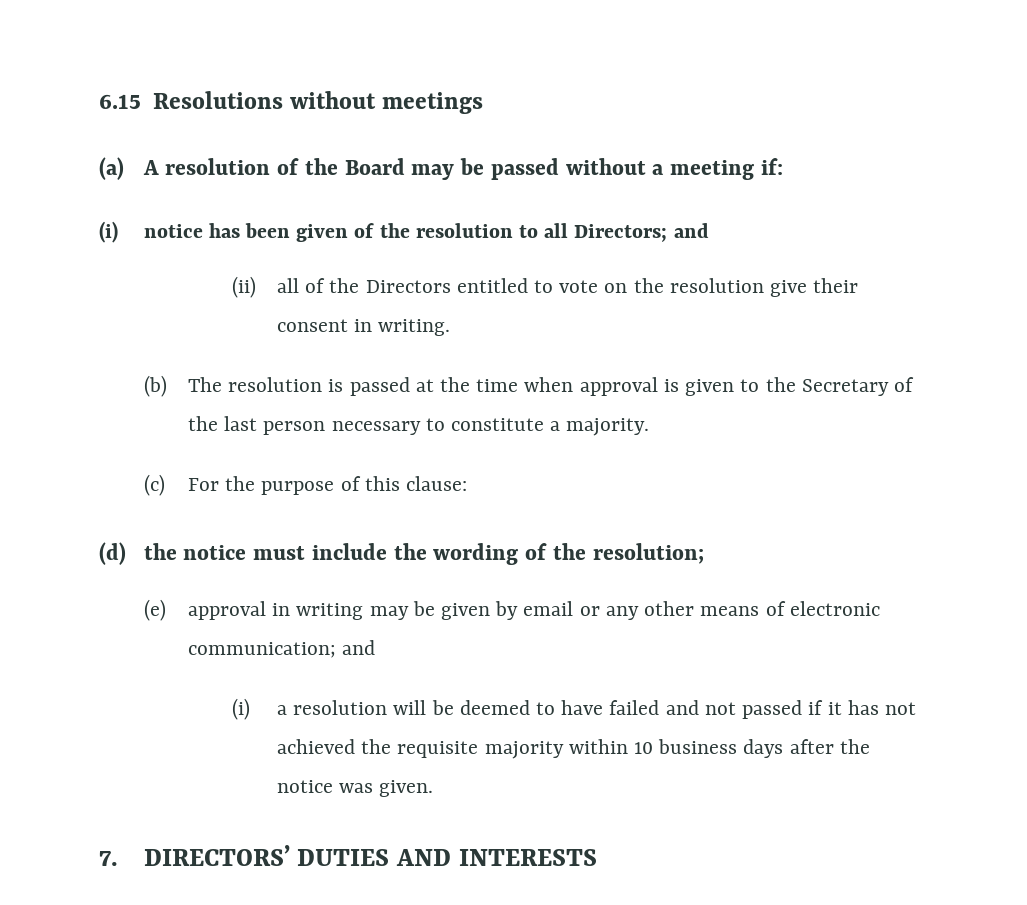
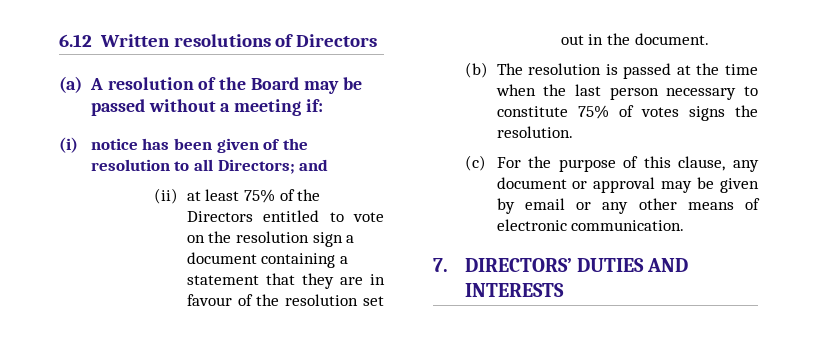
- 6.15 Resolutions without meetings
+ 6.12 Written resolutions of Directors
- (ii) all of the Directors entitled to vote on the resolution give their consent in writing.
+ (ii) at least 75% of the Directors entitled to vote on the resolution sign a document containing a statement that they are in favour of the resolution set out in the document.
- (b) The resolution is passed at the time when approval is given to the Secretary of the last person necessary to constitute a majority.
+ (b) The resolution is passed at the time when the last person necessary to constitute 75% of votes signs the resolution.
- (c) For the purpose of this clause:
- (d) the notice must include the wording of the resolution;
- (e) approval in writing may be given by email or any other means of electronic communication; and
- (i) a resolution will be deemed to have failed and not passed if it has not achieved the requisite majority within 10 business days after the notice was given.
+ (c) For the purpose of this clause, any document or approval may be given by email or any other means of electronic communication.

